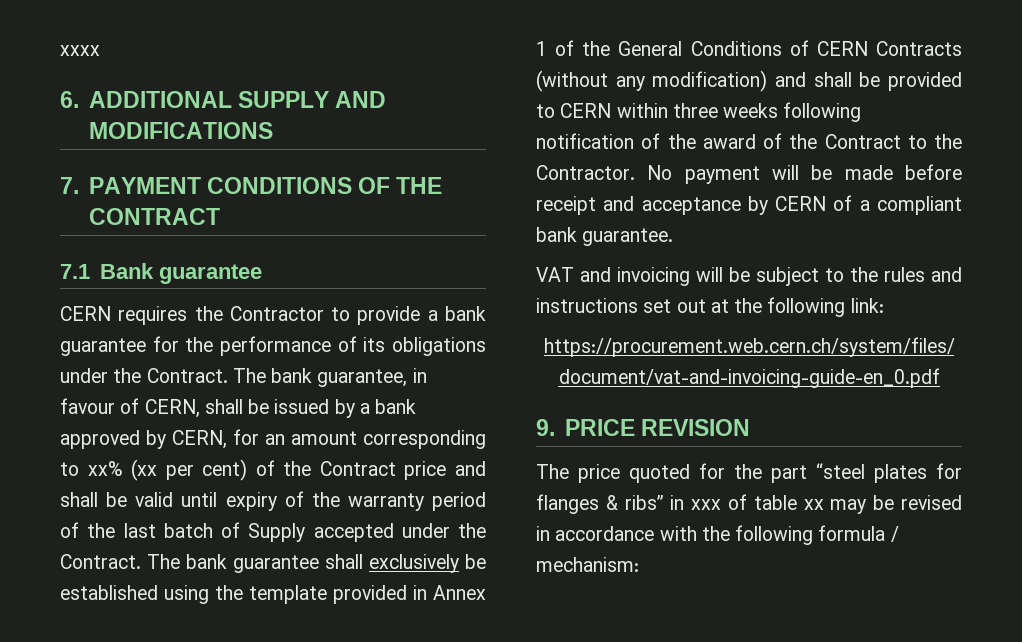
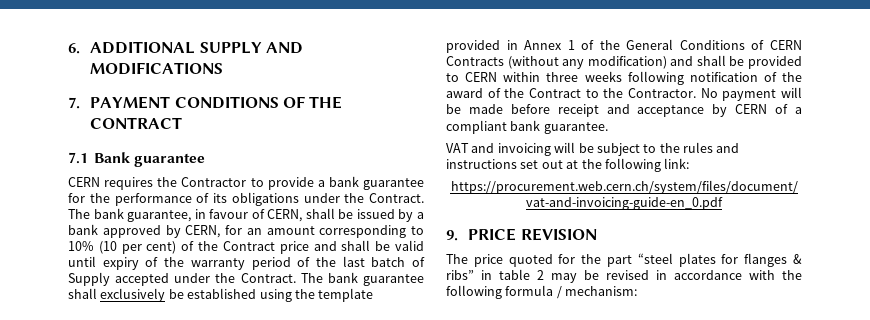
- xxxx
- The bank guarantee, in favour of CERN, shall be issued by a bank approved by CERN, for an amount corresponding to xx% (xx per cent) of the Contract price and shall be valid until expiry of the warranty period of the last batch of Supply accepted under the Contract.
+ The bank guarantee, in favour of CERN, shall be issued by a bank approved by CERN, for an amount corresponding to 10% (10 per cent) of the Contract price and shall be valid until expiry of the warranty period of the last batch of Supply accepted under the Contract.
- The price quoted for the part “steel plates for flanges & ribs” in xxx of table xx may be revised in accordance with the following formula / mechanism:
+ The price quoted for the part “steel plates for flanges & ribs” in table 2 may be revised in accordance with the following formula / mechanism:

